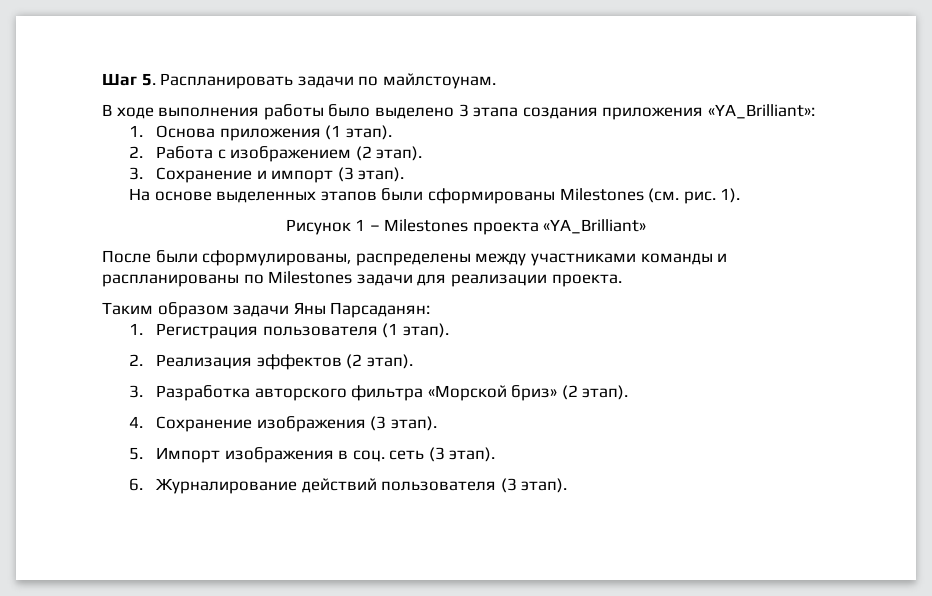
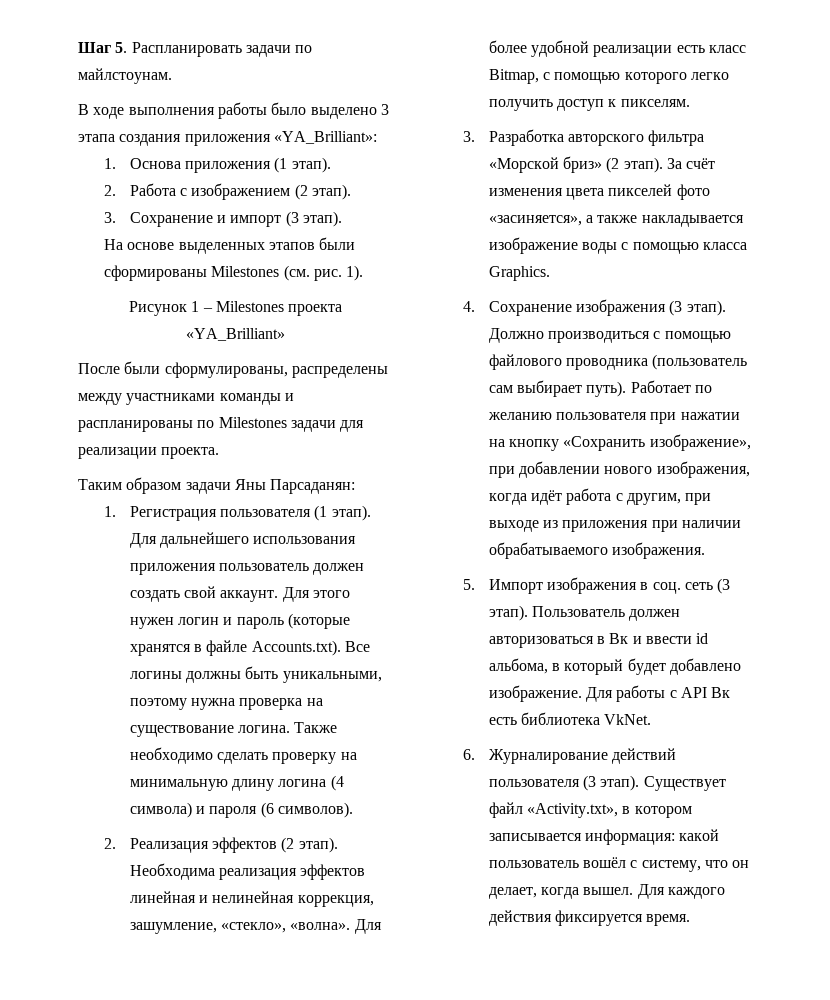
+ Для дальнейшего использования приложения пользователь должен создать свой аккаунт. Для этого нужен логин и пароль (которые хранятся в файле Accounts.txt). Все логины должны быть уникальными, поэтому нужна проверка на существование логина. Также необходимо сделать проверку на минимальную длину логина (4 символа) и пароля (6 символов).
+ Необходима реализация эффектов линейная и нелинейная коррекция, зашумление, «стекло», «волна». Для более удобной реализации есть класс Bitmap, с помощью которого легко получить доступ к пикселям.
+ За счёт изменения цвета пикселей фото «засиняется», а также накладывается изображение воды с помощью класса Graphics.
+ Должно производиться с помощью файлового проводника (пользователь сам выбирает путь). Работает по желанию пользователя при нажатии на кнопку «Сохранить изображение», при добавлении нового изображения, когда идёт работа с другим, при выходе из приложения при наличии обрабатываемого изображения.
+ Пользователь должен авторизоваться в Вк и ввести id альбома, в который будет добавлено изображение. Для работы с API Вк есть библиотека VkNet.
+ Существует файл «Activity.txt», в котором записывается информация: какой пользователь вошёл с систему, что он делает, когда вышел. Для каждого действия фиксируется время.

